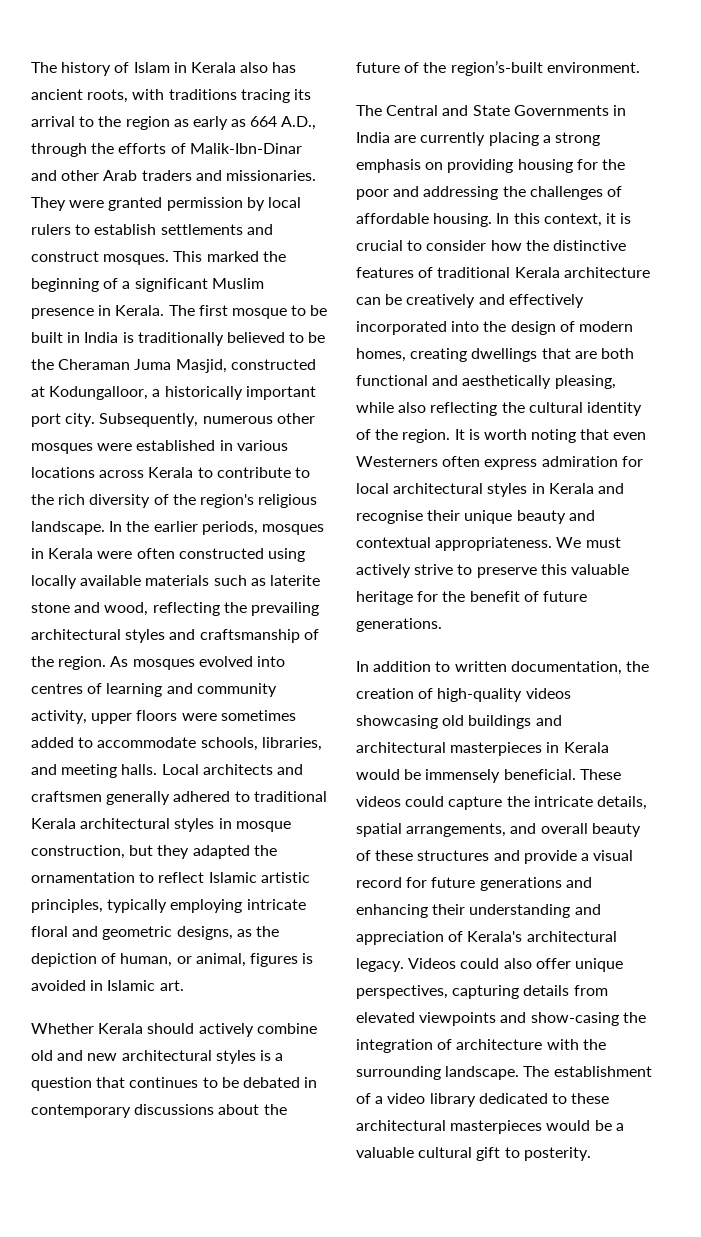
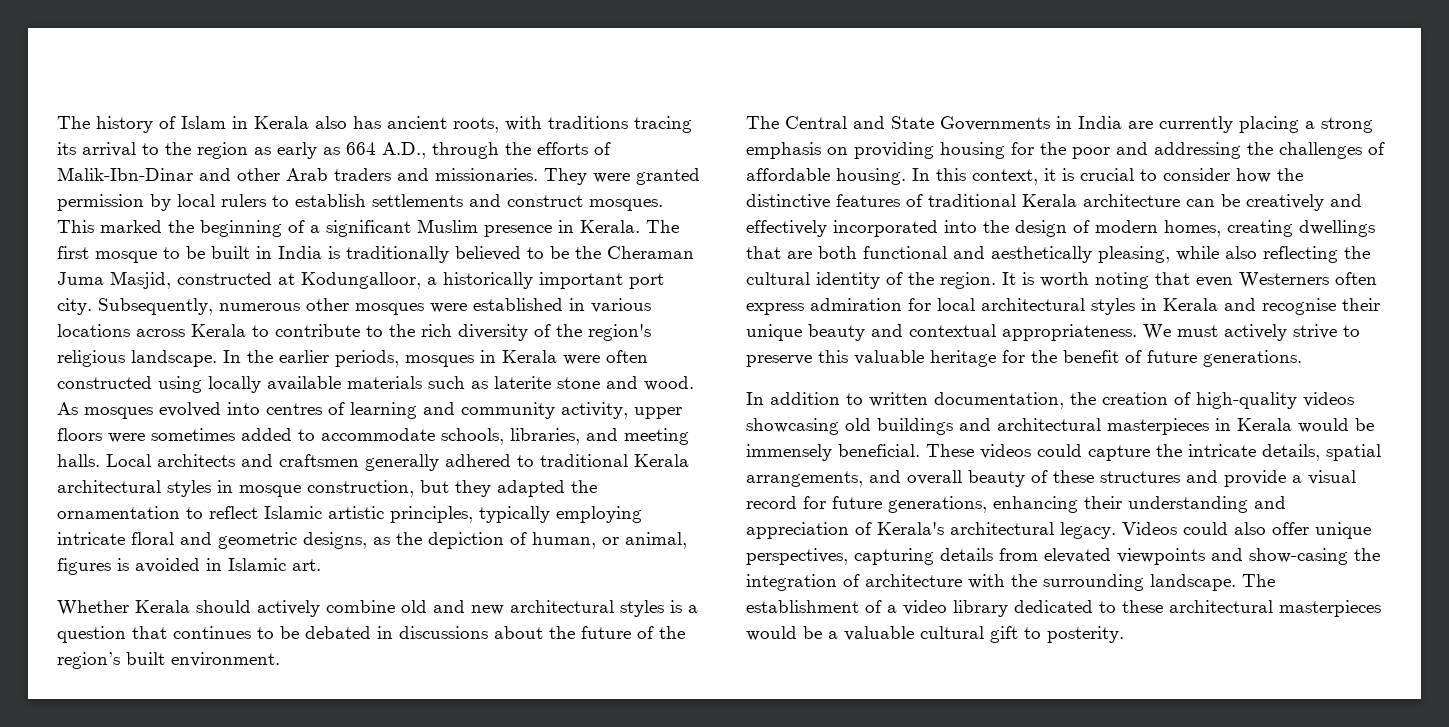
- In the earlier periods, mosques in Kerala were often constructed using locally available materials such as laterite stone and wood, reflecting the prevailing architectural styles and craftsmanship of the region.
+ In the earlier periods, mosques in Kerala were often constructed using locally available materials such as laterite stone and wood.
- Whether Kerala should actively combine old and new architectural styles is a question that continues to be debated in contemporary discussions about the future of the region’s-built environment.
+ Whether Kerala should actively combine old and new architectural styles is a question that continues to be debated in discussions about the future of the region’s built environment.
- These videos could capture the intricate details, spatial arrangements, and overall beauty of these structures and provide a visual record for future generations and enhancing their understanding and appreciation of Kerala's architectural legacy.
+ These videos could capture the intricate details, spatial arrangements, and overall beauty of these structures and provide a visual record for future generations, enhancing their understanding and appreciation of Kerala's architectural legacy.

